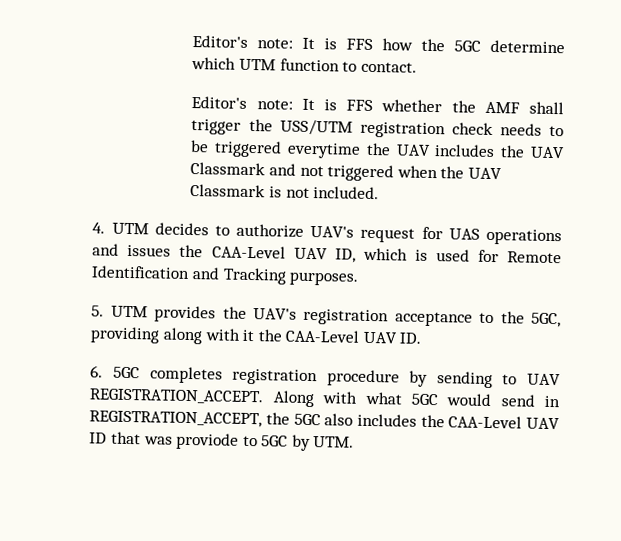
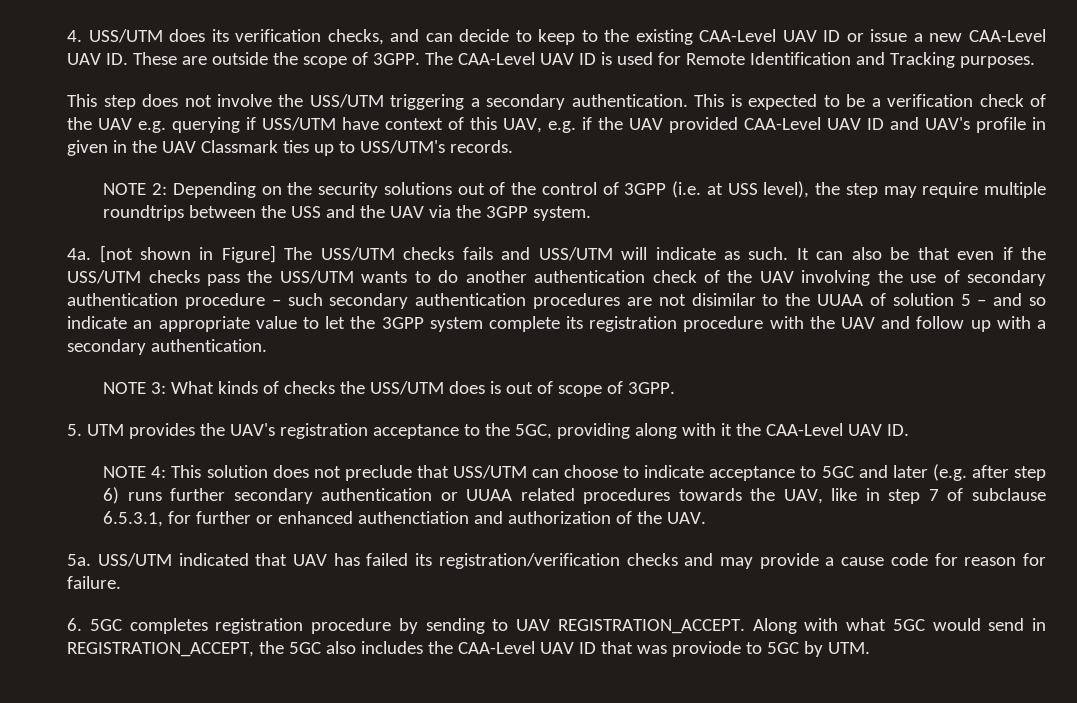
- Editor's note: It is FFS how the 5GC determine which UTM function to contact.
- Editor's note: It is FFS whether the AMF shall trigger the USS/UTM registration check needs to be triggered everytime the UAV includes the UAV Classmark and not triggered when the UAV Classmark is not included.
- 4. UTM decides to authorize UAV's request for UAS operations and issues the CAA-Level UAV ID, which is used for Remote Identification and Tracking purposes.
+ 4. USS/UTM does its verification checks, and can decide to keep to the existing CAA-Level UAV ID or issue a new CAA-Level UAV ID. These are outside the scope of 3GPP. The CAA-Level UAV ID is used for Remote Identification and Tracking purposes.
+ This step does not involve the USS/UTM triggering a secondary authentication. This is expected to be a verification check of the UAV e.g. querying if USS/UTM have context of this UAV, e.g. if the UAV provided CAA-Level UAV ID and UAV's profile in given in the UAV Classmark ties up to USS/UTM's records.
+ NOTE 2: Depending on the security solutions out of the control of 3GPP (i.e. at USS level), the step may require multiple roundtrips between the USS and the UAV via the 3GPP system.
+ 4a. [not shown in Figure] The USS/UTM checks fails and USS/UTM will indicate as such. It can also be that even if the USS/UTM checks pass the USS/UTM wants to do another authentication check of the UAV involving the use of secondary authentication procedure – such secondary authentication procedures are not disimilar to the UUAA of solution 5 – and so indicate an appropriate value to let the 3GPP system complete its registration procedure with the UAV and follow up with a secondary authentication.
+ NOTE 3: What kinds of checks the USS/UTM does is out of scope of 3GPP.
+ NOTE 4: This solution does not preclude that USS/UTM can choose to indicate acceptance to 5GC and later (e.g. after step 6) runs further secondary authentication or UUAA related procedures towards the UAV, like in step 7 of subclause 6.5.3.1, for further or enhanced authenctiation and authorization of the UAV.
+ 5a. USS/UTM indicated that UAV has failed its registration/verification checks and may provide a cause code for reason for failure.

